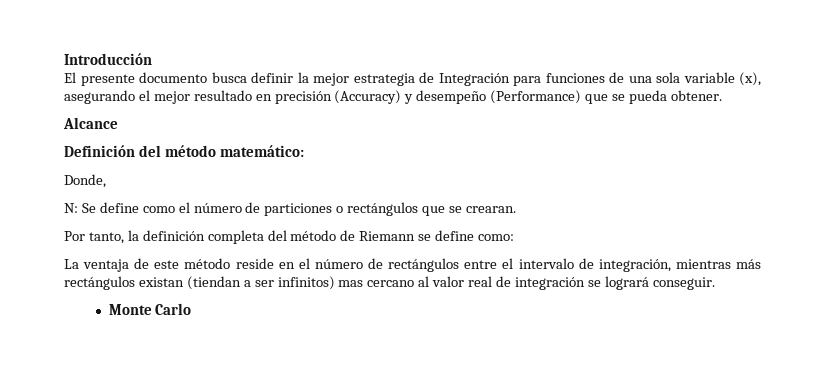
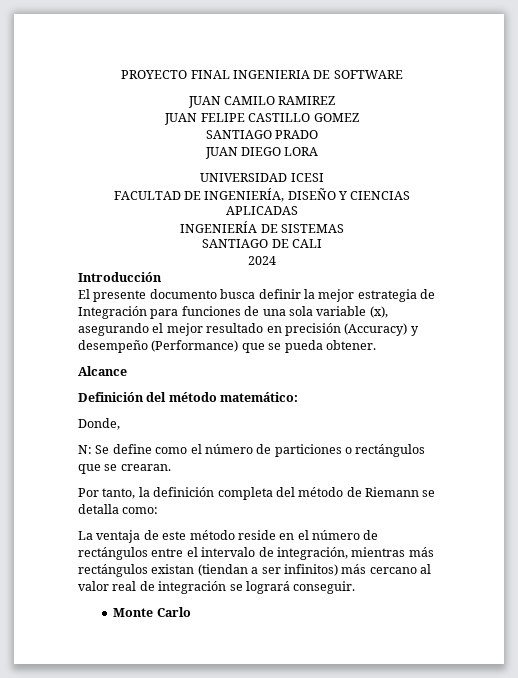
+ PROYECTO FINAL INGENIERIA DE SOFTWARE
+ JUAN CAMILO RAMIREZ
+ JUAN FELIPE CASTILLO GOMEZ
+ SANTIAGO PRADO
+ JUAN DIEGO LORA
+ UNIVERSIDAD ICESI
+ FACULTAD DE INGENIERÍA, DISEÑO Y CIENCIAS APLICADAS
+ INGENIERÍA DE SISTEMAS
+ SANTIAGO DE CALI
+ 2024
- Por tanto, la definición completa del método de Riemann se define como:
+ Por tanto, la definición completa del método de Riemann se detalla como:
- La ventaja de este método reside en el número de rectángulos entre el intervalo de integración, mientras más rectángulos existan (tiendan a ser infinitos) mas cercano al valor real de integración se logrará conseguir.
+ La ventaja de este método reside en el número de rectángulos entre el intervalo de integración, mientras más rectángulos existan (tiendan a ser infinitos) más cercano al valor real de integración se logrará conseguir.

